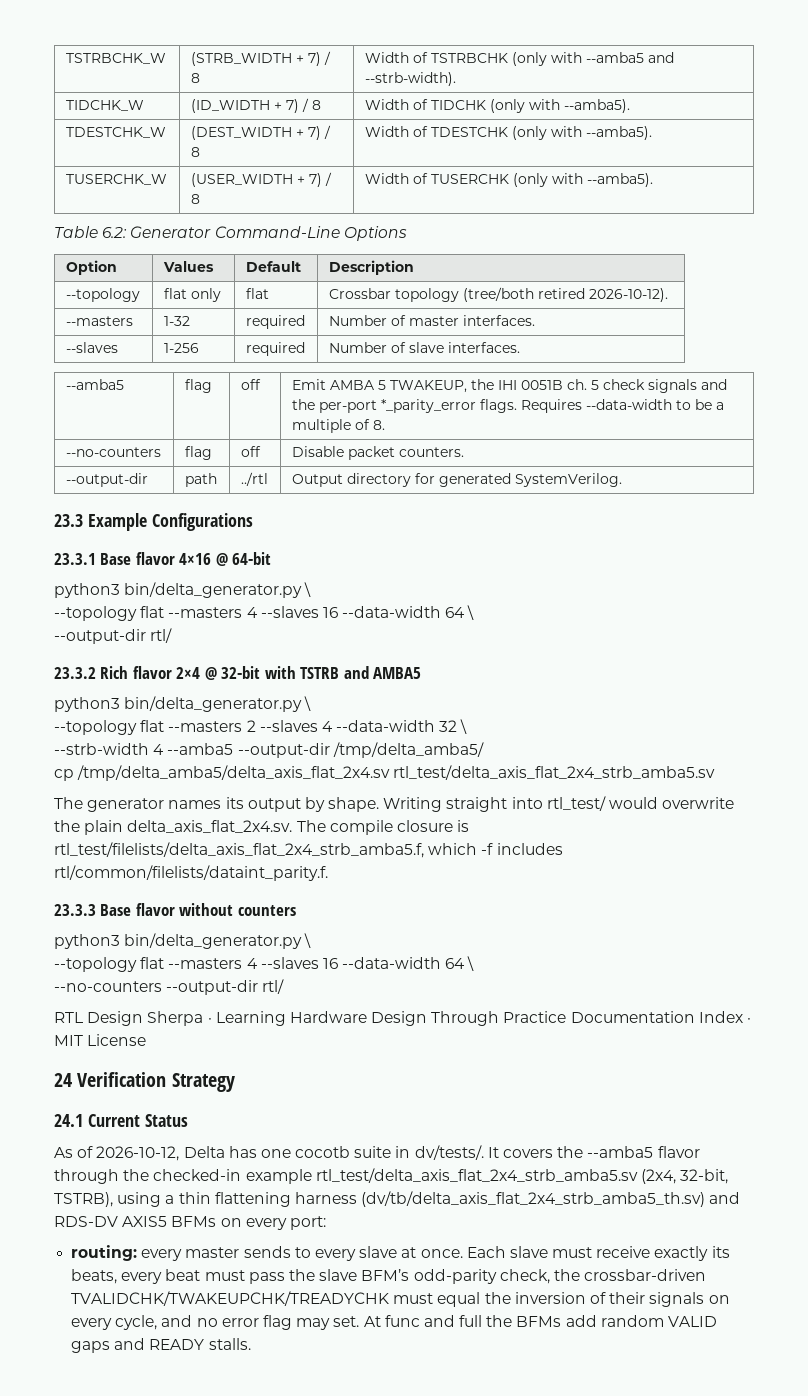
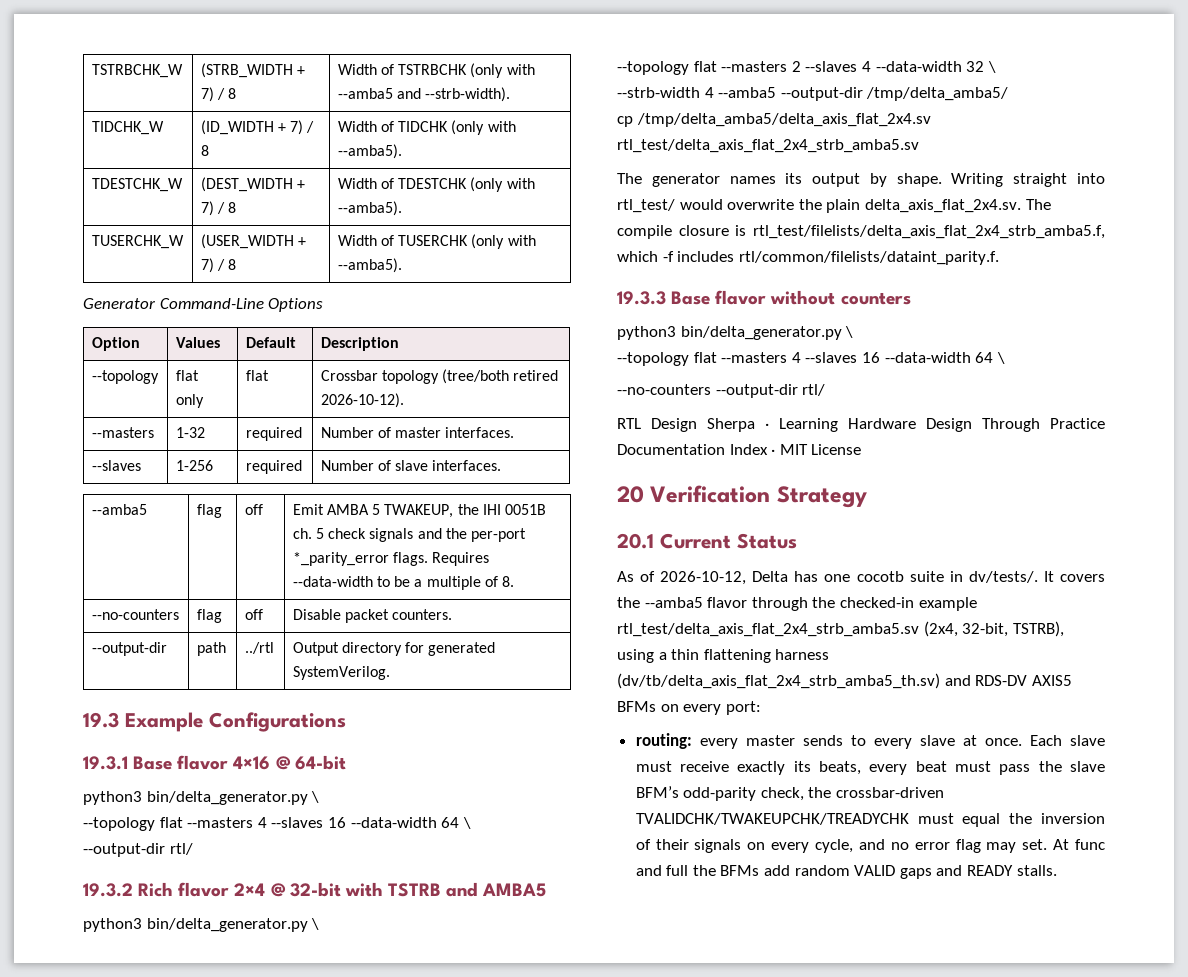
- Table 6.2: Generator Command-Line Options
+ Generator Command-Line Options
- 23.3 Example Configurations
+ 19.3 Example Configurations
- 23.3.1 Base flavor 4×16 @ 64-bit
+ 19.3.1 Base flavor 4×16 @ 64-bit
- 23.3.2 Rich flavor 2×4 @ 32-bit with TSTRB and AMBA5
+ 19.3.2 Rich flavor 2×4 @ 32-bit with TSTRB and AMBA5
- 23.3.3 Base flavor without counters
+ 19.3.3 Base flavor without counters
- 24 Verification Strategy
+ 20 Verification Strategy
- 24.1 Current Status
+ 20.1 Current Status

